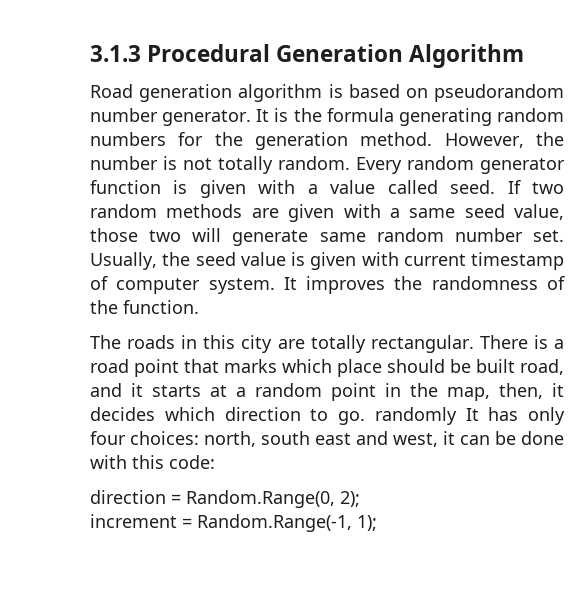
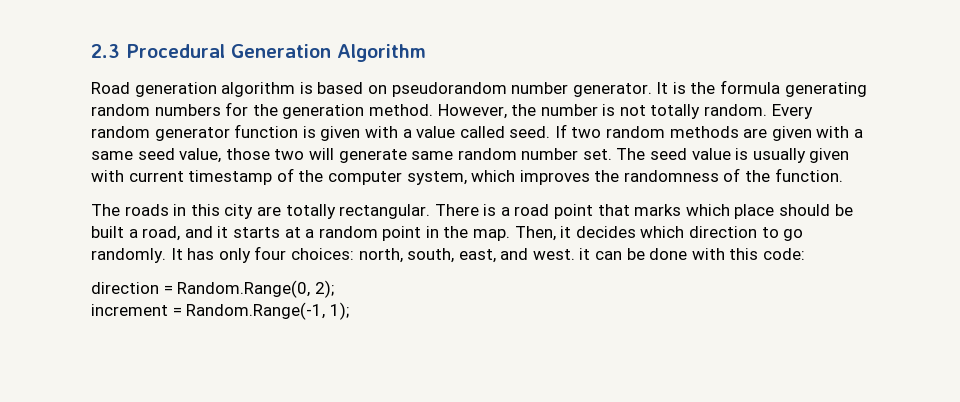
- 3.1.3 Procedural Generation Algorithm
+ 2.3 Procedural Generation Algorithm
- Usually, the seed value is given with current timestamp of computer system. It improves the randomness of the function.
+ The seed value is usually given with current timestamp of the computer system, which improves the randomness of the function.
- There is a road point that marks which place should be built road, and it starts at a random point in the map, then, it decides which direction to go. randomly It has only four choices: north, south east and west, it can be done with this code:
+ There is a road point that marks which place should be built a road, and it starts at a random point in the map. Then, it decides which direction to go randomly. It has only four choices: north, south, east, and west. it can be done with this code:

